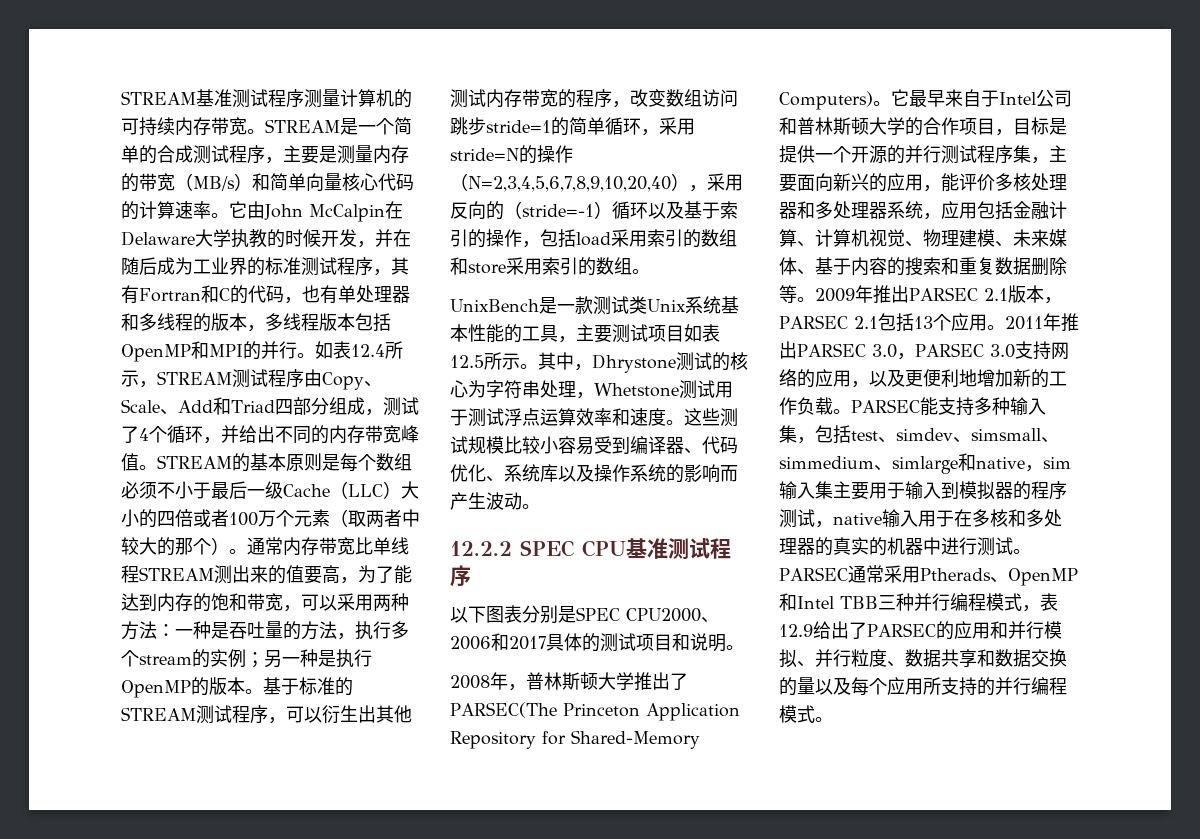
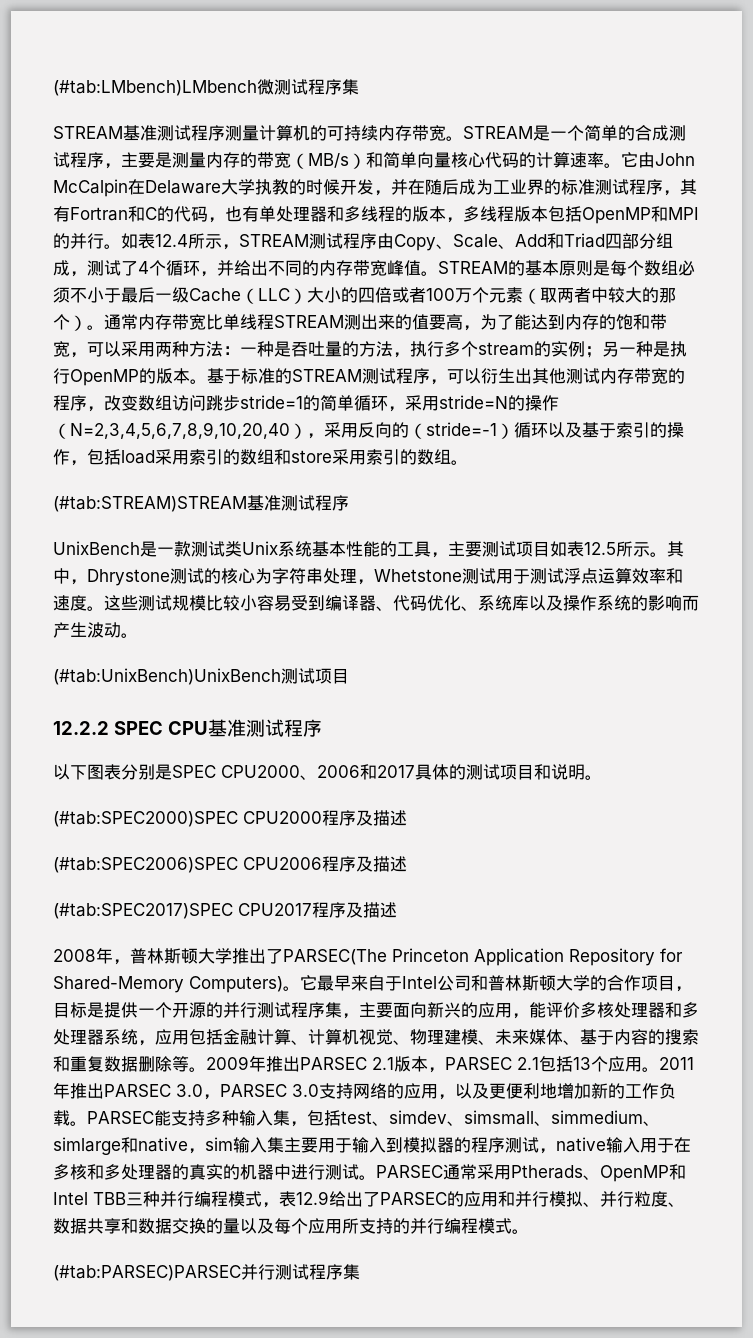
+ (#tab:LMbench)LMbench微测试程序集
+ (#tab:STREAM)STREAM基准测试程序
+ (#tab:UnixBench)UnixBench测试项目
+ (#tab:SPEC2000)SPEC CPU2000程序及描述
+ (#tab:SPEC2006)SPEC CPU2006程序及描述
+ (#tab:SPEC2017)SPEC CPU2017程序及描述
+ (#tab:PARSEC)PARSEC并行测试程序集

